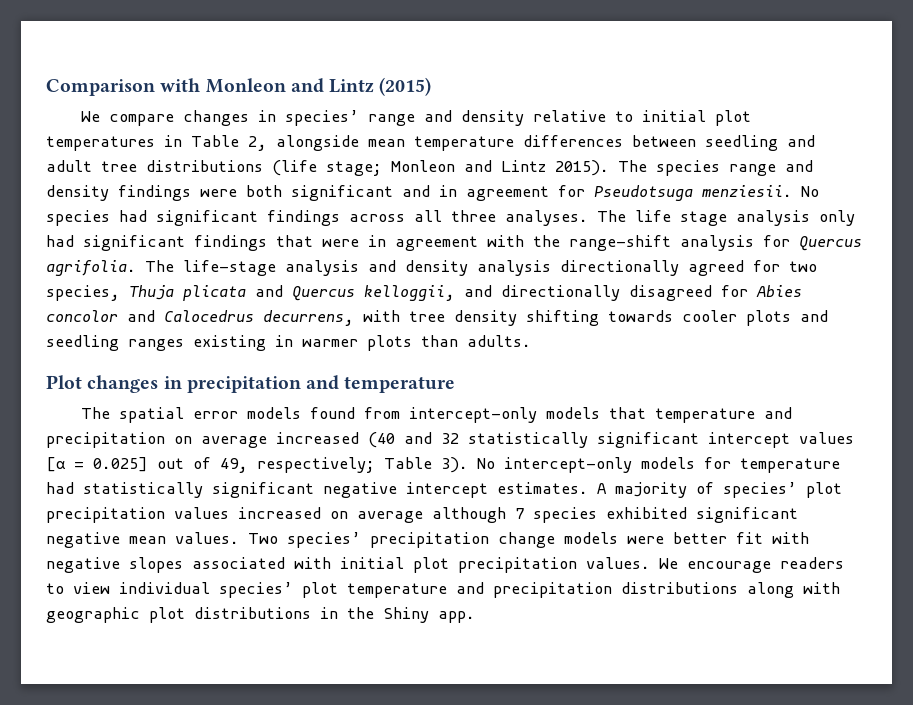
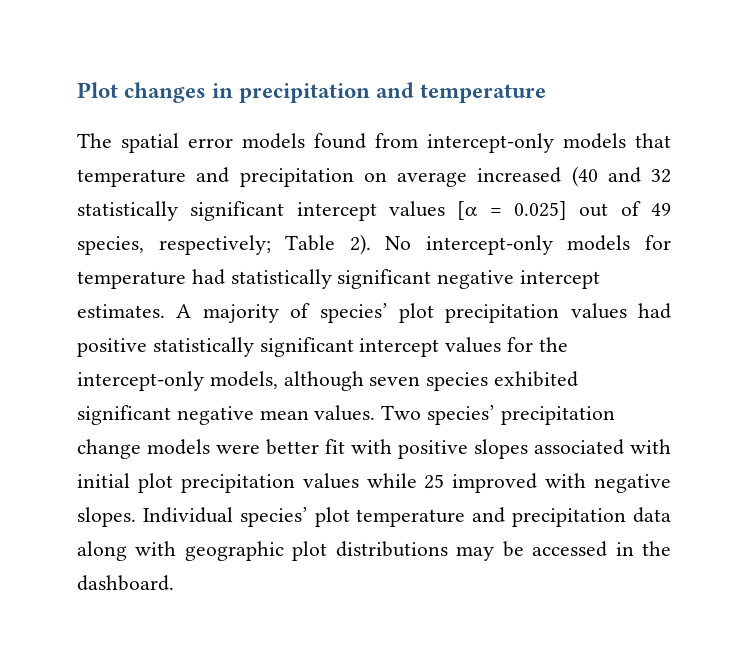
- Comparison with Monleon and Lintz (2015)
- We compare changes in species’ range and density relative to initial plot temperatures in Table 2, alongside mean temperature differences between seedling and adult tree distributions (life stage; Monleon and Lintz 2015). The species range and density findings were both significant and in agreement for Pseudotsuga menziesii. No species had significant findings across all three analyses. The life stage analysis only had significant findings that were in agreement with the range-shift analysis for Quercus agrifolia. The life-stage analysis and density analysis directionally agreed for two species, Thuja plicata and Quercus kelloggii, and directionally disagreed for Abies concolor and Calocedrus decurrens, with tree density shifting towards cooler plots and seedling ranges existing in warmer plots than adults.
- The spatial error models found from intercept-only models that temperature and precipitation on average increased (40 and 32 statistically significant intercept values [α = 0.025] out of 49, respectively; Table 3).
+ The spatial error models found from intercept-only models that temperature and precipitation on average increased (40 and 32 statistically significant intercept values [α = 0.025] out of 49 species, respectively; Table 2).
- A majority of species’ plot precipitation values increased on average although 7 species exhibited significant negative mean values.
+ A majority of species’ plot precipitation values had positive statistically significant intercept values for the intercept-only models, although seven species exhibited significant negative mean values.
- Two species’ precipitation change models were better fit with negative slopes associated with initial plot precipitation values. We encourage readers to view individual species’ plot temperature and precipitation distributions along with geographic plot distributions in the Shiny app.
+ Two species’ precipitation change models were better fit with positive slopes associated with initial plot precipitation values while 25 improved with negative slopes. Individual species’ plot temperature and precipitation data along with geographic plot distributions may be accessed in the dashboard.

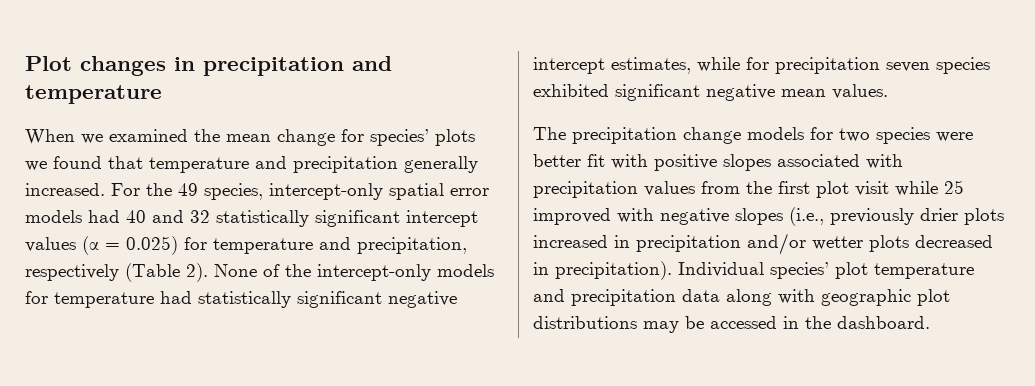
- The spatial error models found from intercept-only models that temperature and precipitation on average increased (40 and 32 statistically significant intercept values [α = 0.025] out of 49 species, respectively; Table 2). No intercept-only models for temperature had statistically significant negative intercept estimates. A majority of species’ plot precipitation values had positive statistically significant intercept values for the intercept-only models, although seven species exhibited significant negative mean values. Two species’ precipitation change models were better fit with positive slopes associated with initial plot precipitation values while 25 improved with negative slopes.
+ When we examined the mean change for species’ plots we found that temperature and precipitation generally increased. For the 49 species, intercept-only spatial error models had 40 and 32 statistically significant intercept values (α = 0.025) for temperature and precipitation, respectively (Table 2). None of the intercept-only models for temperature had statistically significant negative intercept estimates, while for precipitation seven species exhibited significant negative mean values.
+ The precipitation change models for two species were better fit with positive slopes associated with precipitation values from the first plot visit while 25 improved with negative slopes (i.e., previously drier plots increased in precipitation and/or wetter plots decreased in precipitation).

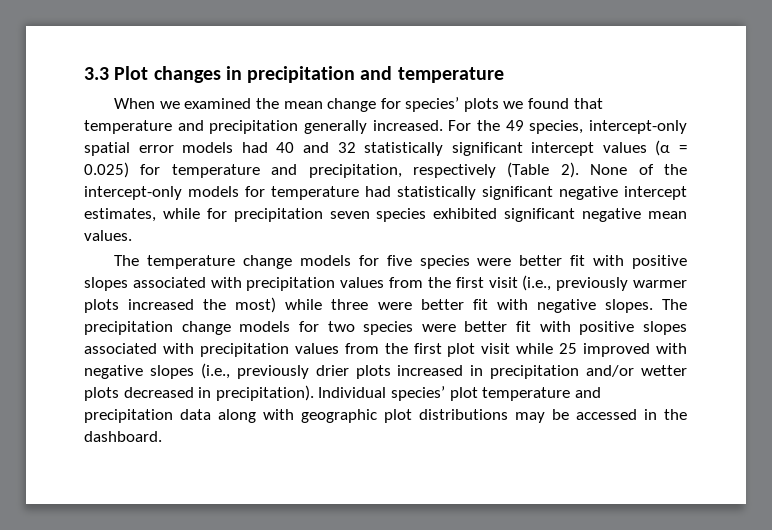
- Plot changes in precipitation and temperature
+ 3.3 Plot changes in precipitation and temperature
- The precipitation change models for two species were better fit with positive slopes associated with precipitation values from the first plot visit while 25 improved with negative slopes (i.e., previously drier plots increased in precipitation and/or wetter plots decreased in precipitation).
+ The temperature change models for five species were better fit with positive slopes associated with precipitation values from the first visit (i.e., previously warmer plots increased the most) while three were better fit with negative slopes. The precipitation change models for two species were better fit with positive slopes associated with precipitation values from the first plot visit while 25 improved with negative slopes (i.e., previously drier plots increased in precipitation and/or wetter plots decreased in precipitation).

